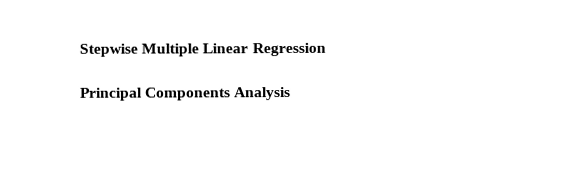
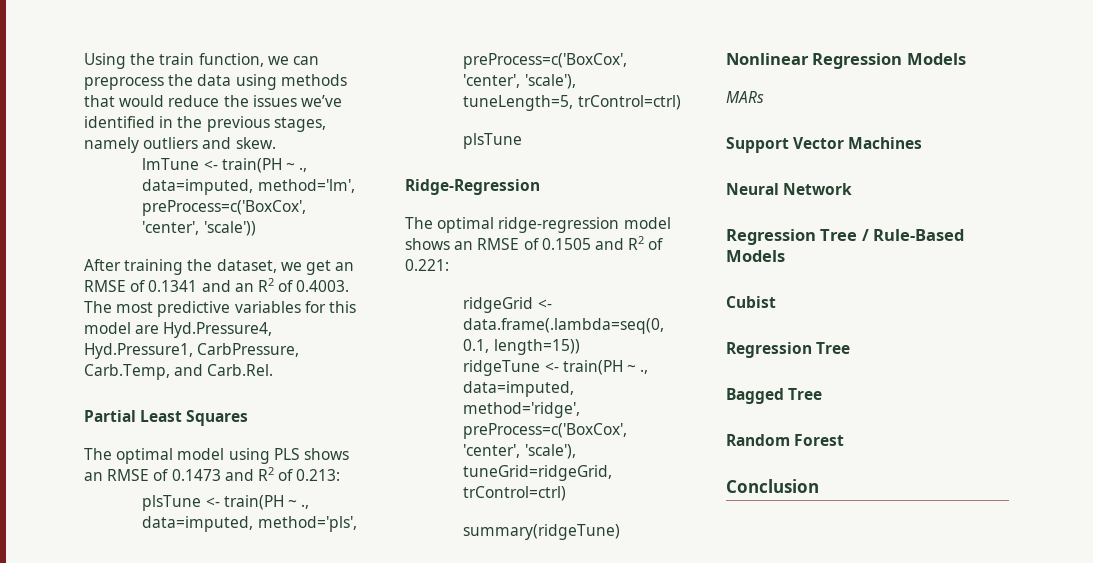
- Stepwise Multiple Linear Regression
- Principal Components Analysis
+ Using the train function, we can preprocess the data using methods that would reduce the issues we’ve identified in the previous stages, namely outliers and skew.
+ lmTune <- train(PH ~ ., data=imputed, method='lm', preProcess=c('BoxCox', 'center', 'scale'))
+ After training the dataset, we get an RMSE of 0.1341 and an R2 of 0.4003. The most predictive variables for this model are Hyd.Pressure4, Hyd.Pressure1, CarbPressure, Carb.Temp, and Carb.Rel.
+ Partial Least Squares
+ The optimal model using PLS shows an RMSE of 0.1473 and R2 of 0.213:
+ plsTune <- train(PH ~ ., data=imputed, method='pls', preProcess=c('BoxCox', 'center', 'scale'), tuneLength=5, trControl=ctrl)
+ plsTune
+ Ridge-Regression
+ The optimal ridge-regression model shows an RMSE of 0.1505 and R2 of 0.221:
+ ridgeGrid <- data.frame(.lambda=seq(0, 0.1, length=15))
+ ridgeTune <- train(PH ~ ., data=imputed, method='ridge', preProcess=c('BoxCox', 'center', 'scale'), tuneGrid=ridgeGrid, trControl=ctrl)
+ summary(ridgeTune)
+ Nonlinear Regression Models
+ MARs
+ Support Vector Machines
+ Neural Network
+ Regression Tree / Rule-Based Models
+ Cubist
+ Regression Tree
+ Bagged Tree
+ Random Forest
+ Conclusion

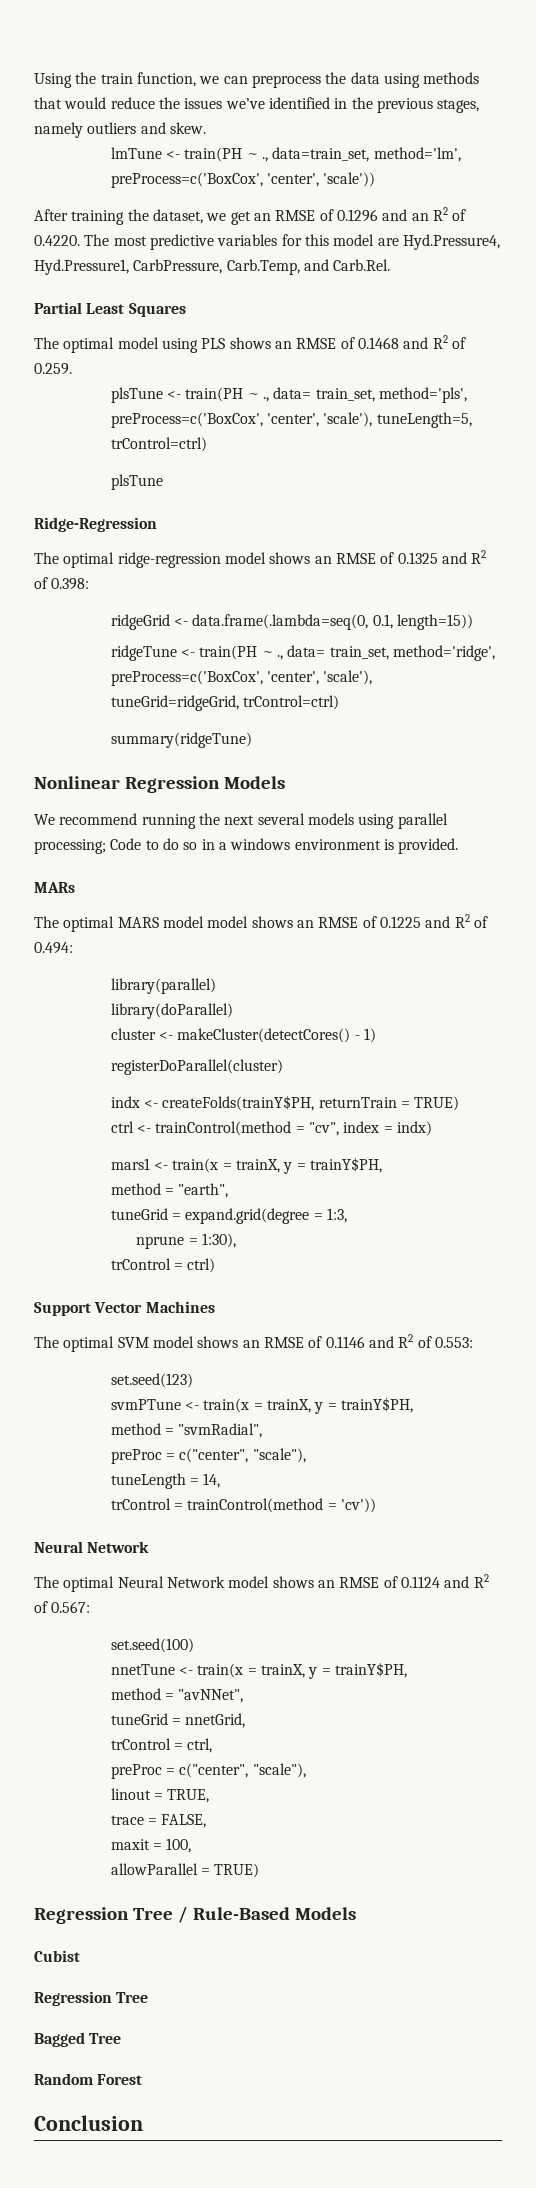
- lmTune <- train(PH ~ ., data=imputed, method='lm', preProcess=c('BoxCox', 'center', 'scale'))
+ lmTune <- train(PH ~ ., data=train_set, method='lm', preProcess=c('BoxCox', 'center', 'scale'))
- After training the dataset, we get an RMSE of 0.1341 and an R2 of 0.4003. The most predictive variables for this model are Hyd.Pressure4, Hyd.Pressure1, CarbPressure, Carb.Temp, and Carb.Rel.
+ After training the dataset, we get an RMSE of 0.1296 and an R2 of 0.4220. The most predictive variables for this model are Hyd.Pressure4, Hyd.Pressure1, CarbPressure, Carb.Temp, and Carb.Rel.
- The optimal model using PLS shows an RMSE of 0.1473 and R2 of 0.213:
+ The optimal model using PLS shows an RMSE of 0.1468 and R2 of 0.259.
- plsTune <- train(PH ~ ., data=imputed, method='pls', preProcess=c('BoxCox', 'center', 'scale'), tuneLength=5, trControl=ctrl)
+ plsTune <- train(PH ~ ., data= train_set, method='pls', preProcess=c('BoxCox', 'center', 'scale'), tuneLength=5, trControl=ctrl)
- The optimal ridge-regression model shows an RMSE of 0.1505 and R2 of 0.221:
+ The optimal ridge-regression model shows an RMSE of 0.1325 and R2 of 0.398:
- ridgeTune <- train(PH ~ ., data=imputed, method='ridge', preProcess=c('BoxCox', 'center', 'scale'), tuneGrid=ridgeGrid, trControl=ctrl)
+ ridgeTune <- train(PH ~ ., data= train_set, method='ridge', preProcess=c('BoxCox', 'center', 'scale'), tuneGrid=ridgeGrid, trControl=ctrl)
+ We recommend running the next several models using parallel processing; Code to do so in a windows environment is provided.
  MARs
+ The optimal MARS model model shows an RMSE of 0.1225 and R2 of 0.494:
+ library(parallel)
+ library(doParallel)
+ cluster <- makeCluster(detectCores() - 1)
+ registerDoParallel(cluster)
+ indx <- createFolds(trainY$PH, returnTrain = TRUE)
+ ctrl <- trainControl(method = "cv", index = indx)
+ mars1 <- train(x = trainX, y = trainY$PH,
+ method = "earth",
+ tuneGrid = expand.grid(degree = 1:3,
+ nprune = 1:30),
+ trControl = ctrl)
  Support Vector Machines
+ The optimal SVM model shows an RMSE of 0.1146 and R2 of 0.553:
+ set.seed(123)
+ svmPTune <- train(x = trainX, y = trainY$PH,
+ method = "svmRadial",
+ preProc = c("center", "scale"),
+ tuneLength = 14,
+ trControl = trainControl(method = 'cv'))
  Neural Network
+ The optimal Neural Network model shows an RMSE of 0.1124 and R2 of 0.567:
+ set.seed(100)
+ nnetTune <- train(x = trainX, y = trainY$PH,
+ method = "avNNet",
+ tuneGrid = nnetGrid,
+ trControl = ctrl,
+ preProc = c("center", "scale"),
+ linout = TRUE,
+ trace = FALSE,
+ maxit = 100,
+ allowParallel = TRUE)

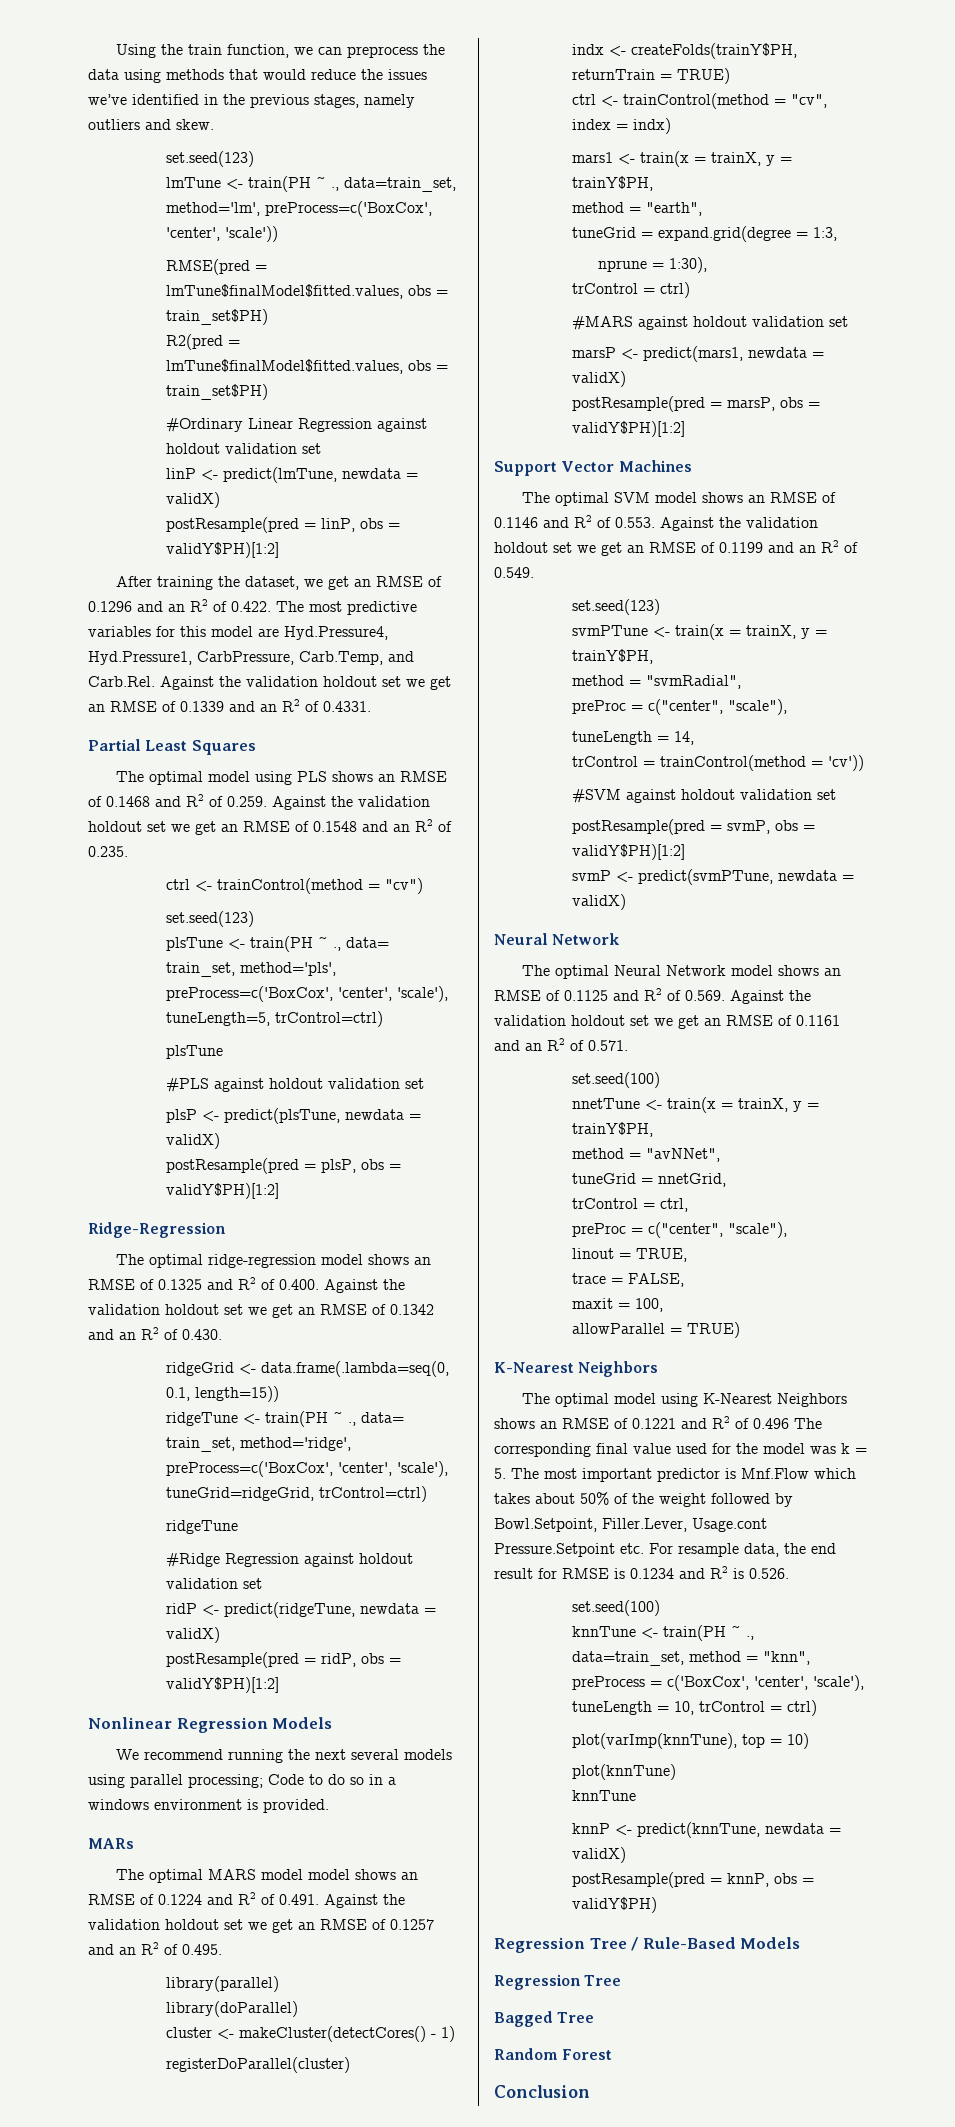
  Using the train function, we can preprocess the data using methods that would reduce the issues we’ve identified in the previous stages, namely outliers and skew.
+ set.seed(123)
+ RMSE(pred = lmTune$finalModel$fitted.values, obs = train_set$PH)
+ R2(pred = lmTune$finalModel$fitted.values, obs = train_set$PH)
+ #Ordinary Linear Regression against holdout validation set
+ linP <- predict(lmTune, newdata = validX)
+ postResample(pred = linP, obs = validY$PH)[1:2]
- After training the dataset, we get an RMSE of 0.1296 and an R2 of 0.4220. The most predictive variables for this model are Hyd.Pressure4, Hyd.Pressure1, CarbPressure, Carb.Temp, and Carb.Rel.
+ After training the dataset, we get an RMSE of 0.1296 and an R2 of 0.422. The most predictive variables for this model are Hyd.Pressure4, Hyd.Pressure1, CarbPressure, Carb.Temp, and Carb.Rel. Against the validation holdout set we get an RMSE of 0.1339 and an R2 of 0.4331.
- The optimal model using PLS shows an RMSE of 0.1468 and R2 of 0.259.
+ The optimal model using PLS shows an RMSE of 0.1468 and R2 of 0.259. Against the validation holdout set we get an RMSE of 0.1548 and an R2 of 0.235.
+ ctrl <- trainControl(method = "cv")
+ set.seed(123)
+ #PLS against holdout validation set
+ plsP <- predict(plsTune, newdata = validX)
+ postResample(pred = plsP, obs = validY$PH)[1:2]
- The optimal ridge-regression model shows an RMSE of 0.1325 and R2 of 0.398:
+ The optimal ridge-regression model shows an RMSE of 0.1325 and R2 of 0.400. Against the validation holdout set we get an RMSE of 0.1342 and an R2 of 0.430.
  ridgeTune <- train(PH ~ ., data= train_set, method='ridge', preProcess=c('BoxCox', 'center', 'scale'), tuneGrid=ridgeGrid, trControl=ctrl)
- summary(ridgeTune)
+ ridgeTune
+ #Ridge Regression against holdout validation set
+ ridP <- predict(ridgeTune, newdata = validX)
+ postResample(pred = ridP, obs = validY$PH)[1:2]
- The optimal MARS model model shows an RMSE of 0.1225 and R2 of 0.494:
+ The optimal MARS model model shows an RMSE of 0.1224 and R2 of 0.491. Against the validation holdout set we get an RMSE of 0.1257 and an R2 of 0.495.
+ #MARS against holdout validation set
+ marsP <- predict(mars1, newdata = validX)
+ postResample(pred = marsP, obs = validY$PH)[1:2]
- The optimal SVM model shows an RMSE of 0.1146 and R2 of 0.553:
+ The optimal SVM model shows an RMSE of 0.1146 and R2 of 0.553. Against the validation holdout set we get an RMSE of 0.1199 and an R2 of 0.549.
+ #SVM against holdout validation set
+ postResample(pred = svmP, obs = validY$PH)[1:2]
+ svmP <- predict(svmPTune, newdata = validX)
- The optimal Neural Network model shows an RMSE of 0.1124 and R2 of 0.567:
+ The optimal Neural Network model shows an RMSE of 0.1125 and R2 of 0.569. Against the validation holdout set we get an RMSE of 0.1161 and an R2 of 0.571.
  allowParallel = TRUE)
+ K-Nearest Neighbors
+ The optimal model using K-Nearest Neighbors shows an RMSE of 0.1221 and R2 of 0.496 The corresponding final value used for the model was k = 5. The most important predictor is Mnf.Flow which takes about 50% of the weight followed by Bowl.Setpoint, Filler.Lever, Usage.cont Pressure.Setpoint etc. For resample data, the end result for RMSE is 0.1234 and R2 is 0.526.
+ set.seed(100)
+ knnTune <- train(PH ~ ., data=train_set, method = "knn", preProcess = c('BoxCox', 'center', 'scale'), tuneLength = 10, trControl = ctrl)
+ plot(varImp(knnTune), top = 10)
+ plot(knnTune)
+ knnTune
+ knnP <- predict(knnTune, newdata = validX)
+ postResample(pred = knnP, obs = validY$PH)
- Cubist

